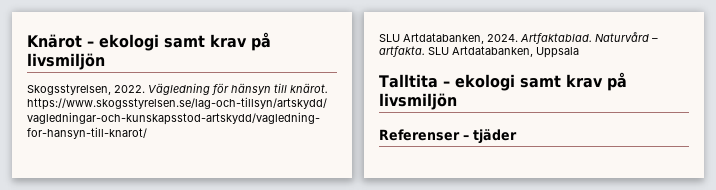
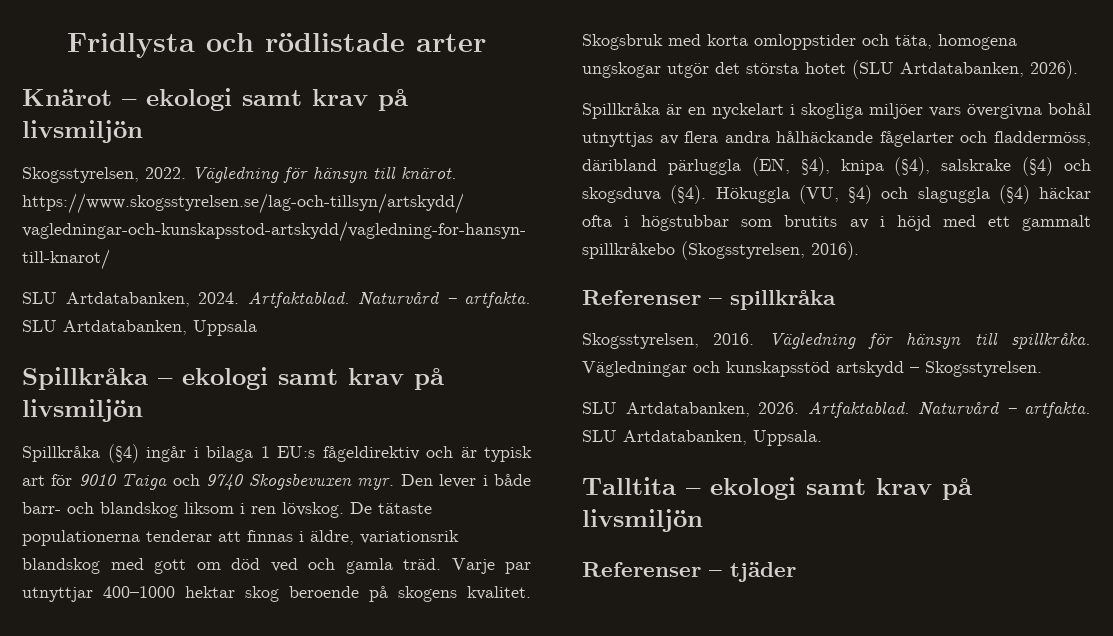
+ Fridlysta och rödlistade arter
+ Spillkråka – ekologi samt krav på livsmiljön
+ Spillkråka (§4) ingår i bilaga 1 EU:s fågeldirektiv och är typisk art för 9010 Taiga och 9740 Skogsbevuxen myr. Den lever i både barr- och blandskog liksom i ren lövskog. De tätaste populationerna tenderar att finnas i äldre, variationsrik blandskog med gott om död ved och gamla träd. Varje par utnyttjar 400–1000 hektar skog beroende på skogens kvalitet. Skogsbruk med korta omloppstider och täta, homogena ungskogar utgör det största hotet (SLU Artdatabanken, 2026).
+ Spillkråka är en nyckelart i skogliga miljöer vars övergivna bohål utnyttjas av flera andra hålhäckande fågelarter och fladdermöss, däribland pärluggla (EN, §4), knipa (§4), salskrake (§4) och skogsduva (§4). Hökuggla (VU, §4) och slaguggla (§4) häckar ofta i högstubbar som brutits av i höjd med ett gammalt spillkråkebo (Skogsstyrelsen, 2016).
+ Referenser – spillkråka
+ Skogsstyrelsen, 2016. Vägledning för hänsyn till spillkråka. Vägledningar och kunskapsstöd artskydd – Skogsstyrelsen.
+ SLU Artdatabanken, 2026. Artfaktablad. Naturvård – artfakta. SLU Artdatabanken, Uppsala.

